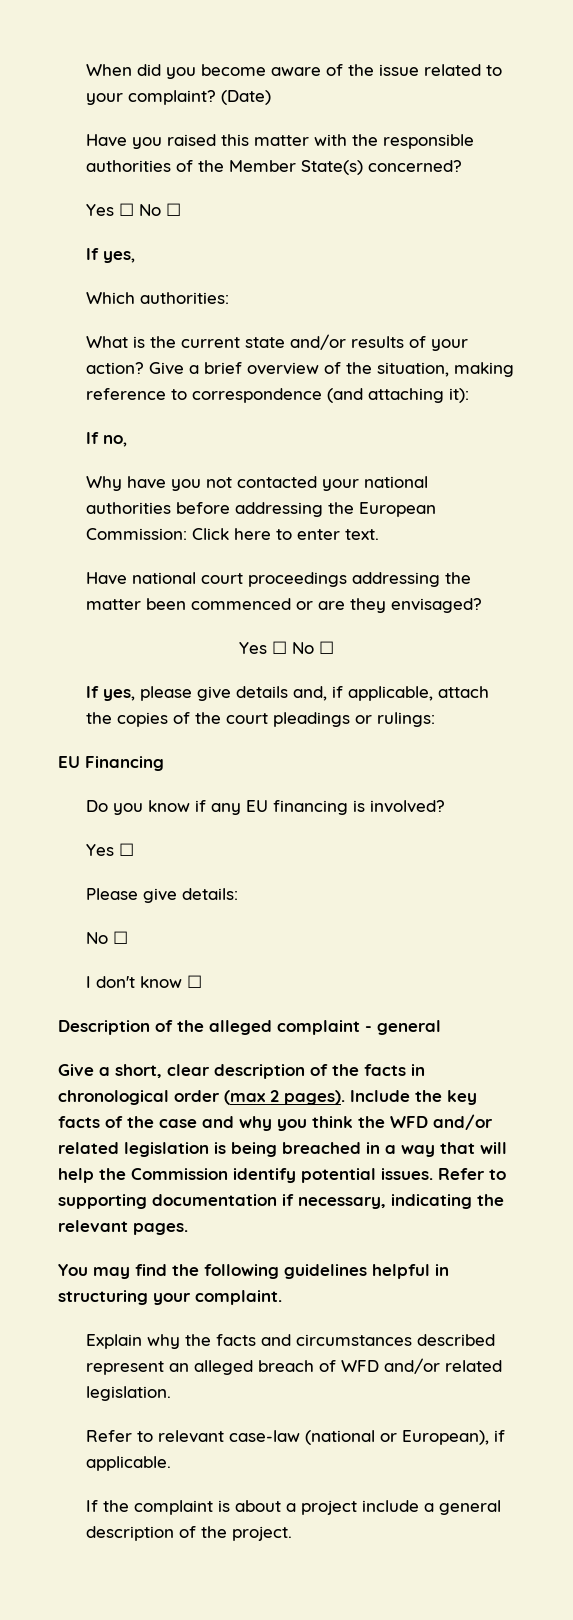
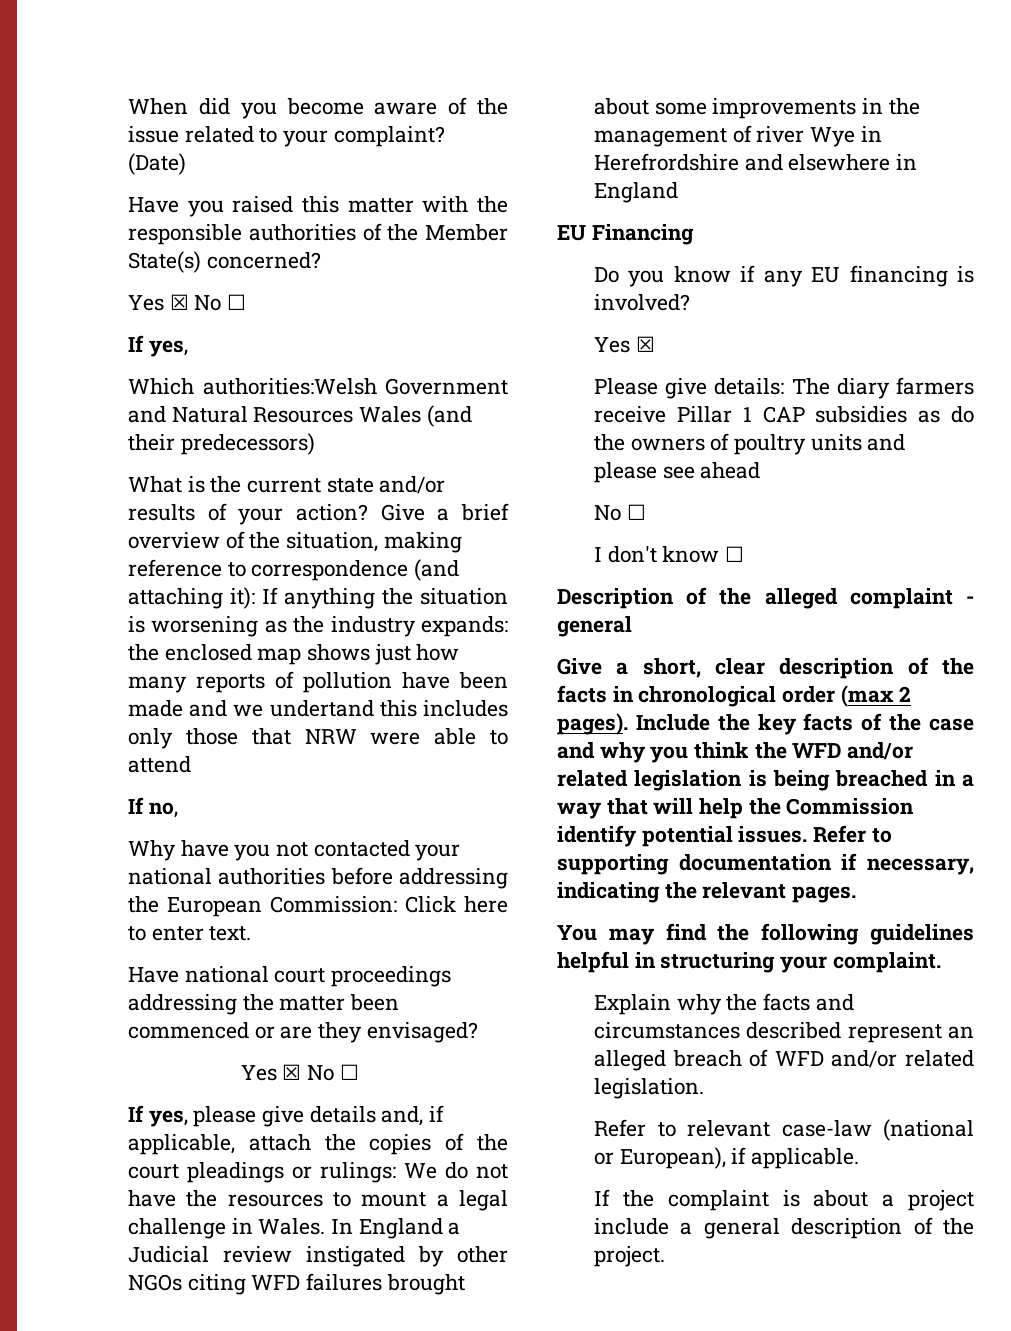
  Have you raised this matter with the responsible authorities of the Member State(s) concerned?
- Yes ☐ No ☐
+ Yes ☒ No ☐
- Which authorities:
+ Which authorities:Welsh Government and Natural Resources Wales (and their predecessors)
- Give a brief overview of the situation, making reference to correspondence (and attaching it):
+ Give a brief overview of the situation, making reference to correspondence (and attaching it): If anything the situation is worsening as the industry expands: the enclosed map shows just how many reports of pollution have been made and we undertand this includes only those that NRW were able to attend
  Have national court proceedings addressing the matter been commenced or are they envisaged?
- Yes ☐ No ☐
+ Yes ☒ No ☐
- If yes, please give details and, if applicable, attach the copies of the court pleadings or rulings:
+ If yes, please give details and, if applicable, attach the copies of the court pleadings or rulings: We do not have the resources to mount a legal challenge in Wales. In England a Judicial review instigated by other NGOs citing WFD failures brought about some improvements in the management of river Wye in Herefrordshire and elsewhere in England
  Do you know if any EU financing is involved?
- Yes ☐
+ Yes ☒
- Please give details:
+ Please give details: The diary farmers receive Pillar 1 CAP subsidies as do the owners of poultry units and please see ahead

